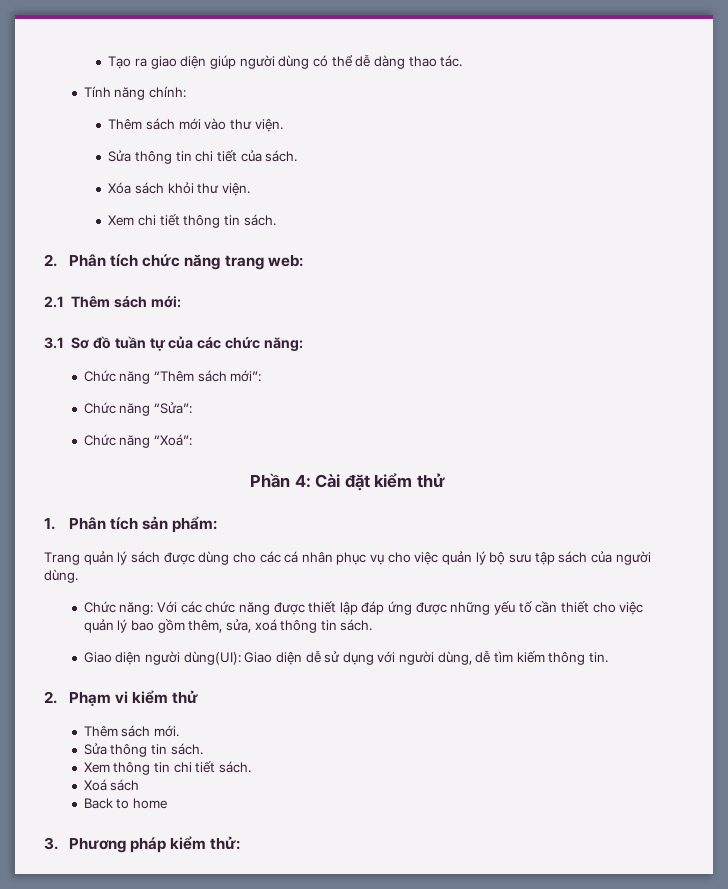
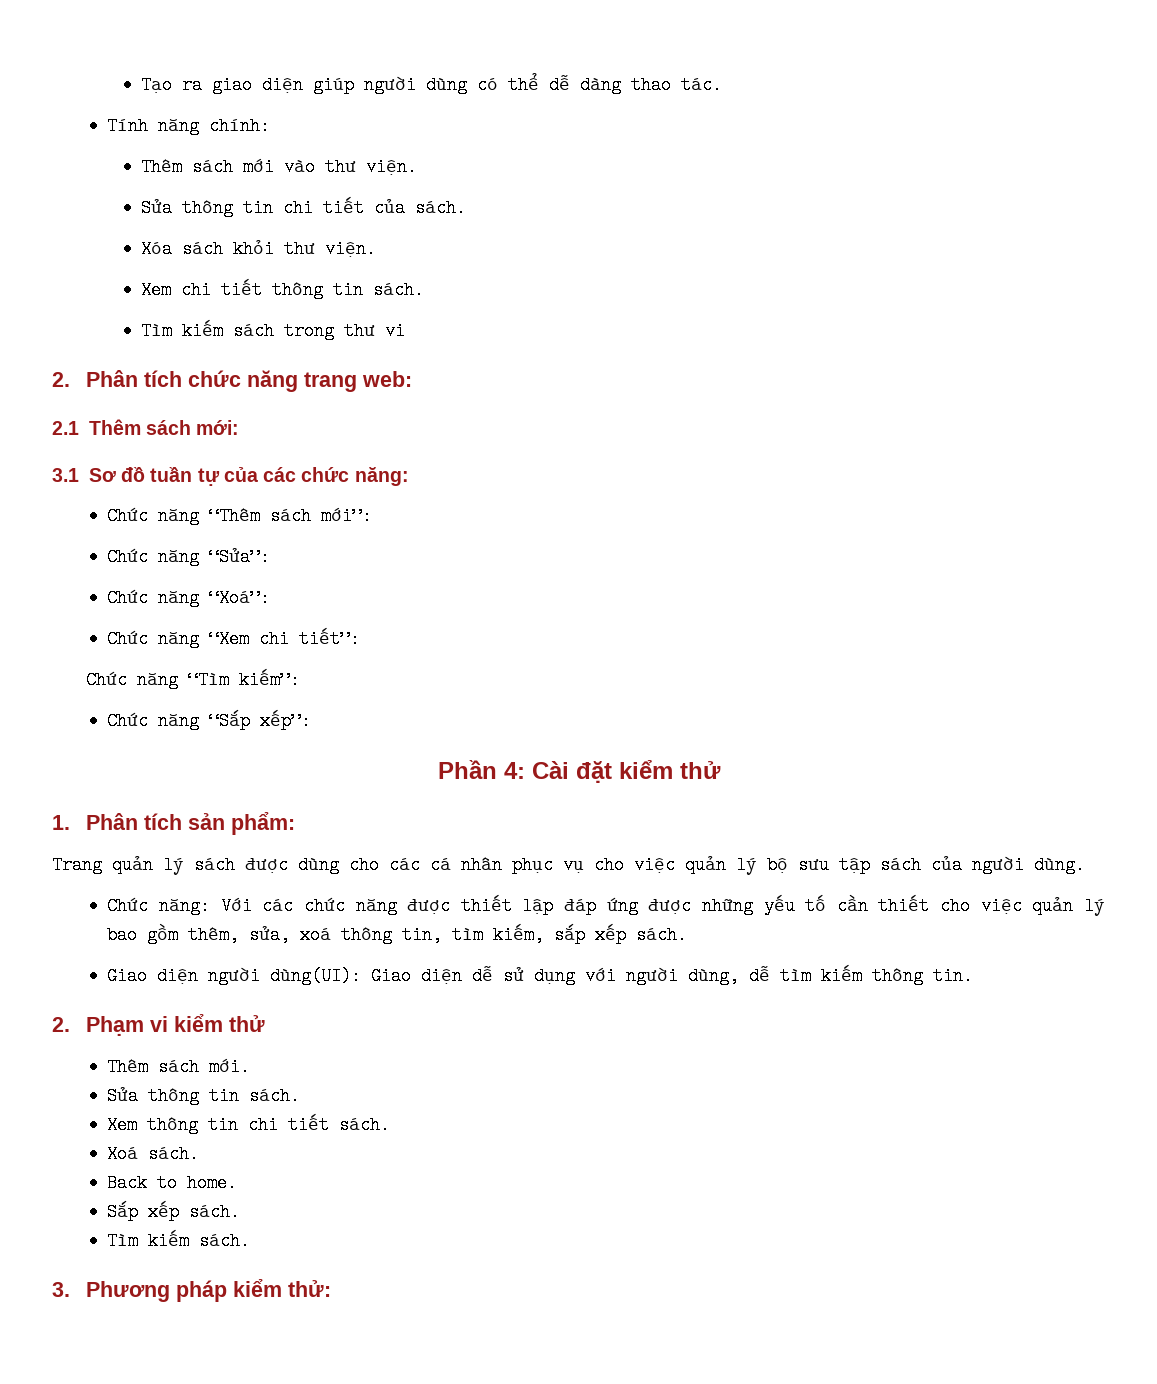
+ Tìm kiếm sách trong thư vi
+ Chức năng “Xem chi tiết”:
+ Chức năng “Tìm kiếm”:
+ Chức năng “Sắp xếp”:
- Chức năng: Với các chức năng được thiết lập đáp ứng được những yếu tố cần thiết cho việc quản lý bao gồm thêm, sửa, xoá thông tin sách.
+ Chức năng: Với các chức năng được thiết lập đáp ứng được những yếu tố cần thiết cho việc quản lý bao gồm thêm, sửa, xoá thông tin, tìm kiếm, sắp xếp sách.
- Xoá sách
+ Xoá sách.
- Back to home
+ Back to home.
+ Sắp xếp sách.
+ Tìm kiếm sách.

